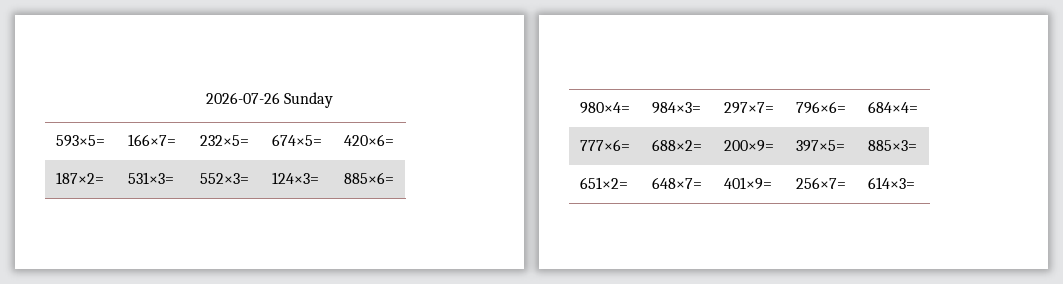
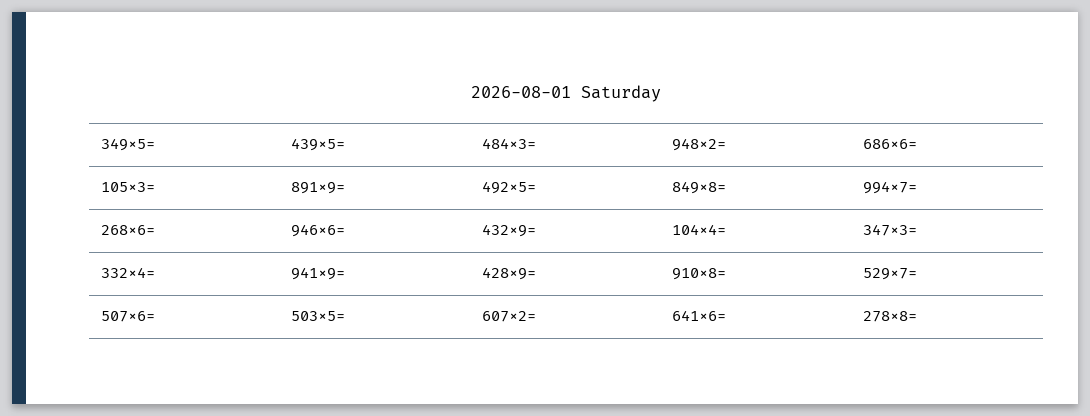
- 2026-07-26 Sunday
- 593×5= | 166×7= | 232×5= | 674×5= | 420×6=
- 187×2= | 531×3= | 552×3= | 124×3= | 885×6=
- 980×4= | 984×3= | 297×7= | 796×6= | 684×4=
- 777×6= | 688×2= | 200×9= | 397×5= | 885×3=
- 651×2= | 648×7= | 401×9= | 256×7= | 614×3=
+ 2026-08-01 Saturday
+ 349×5= | 439×5= | 484×3= | 948×2= | 686×6=
+ 105×3= | 891×9= | 492×5= | 849×8= | 994×7=
+ 268×6= | 946×6= | 432×9= | 104×4= | 347×3=
+ 332×4= | 941×9= | 428×9= | 910×8= | 529×7=
+ 507×6= | 503×5= | 607×2= | 641×6= | 278×8=

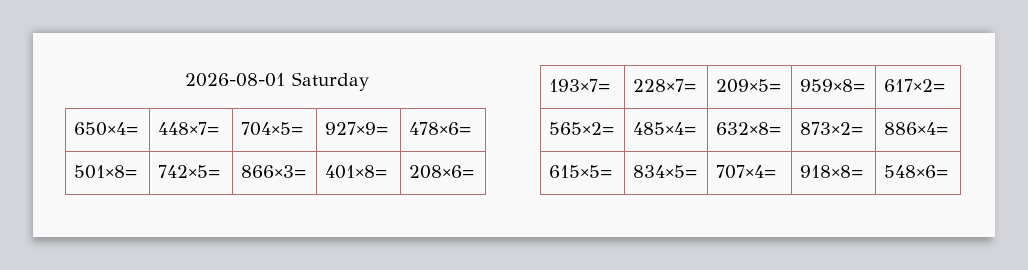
- 349×5= | 439×5= | 484×3= | 948×2= | 686×6=
- 105×3= | 891×9= | 492×5= | 849×8= | 994×7=
- 268×6= | 946×6= | 432×9= | 104×4= | 347×3=
- 332×4= | 941×9= | 428×9= | 910×8= | 529×7=
- 507×6= | 503×5= | 607×2= | 641×6= | 278×8=
+ 650×4= | 448×7= | 704×5= | 927×9= | 478×6=
+ 501×8= | 742×5= | 866×3= | 401×8= | 208×6=
+ 193×7= | 228×7= | 209×5= | 959×8= | 617×2=
+ 565×2= | 485×4= | 632×8= | 873×2= | 886×4=
+ 615×5= | 834×5= | 707×4= | 918×8= | 548×6=

